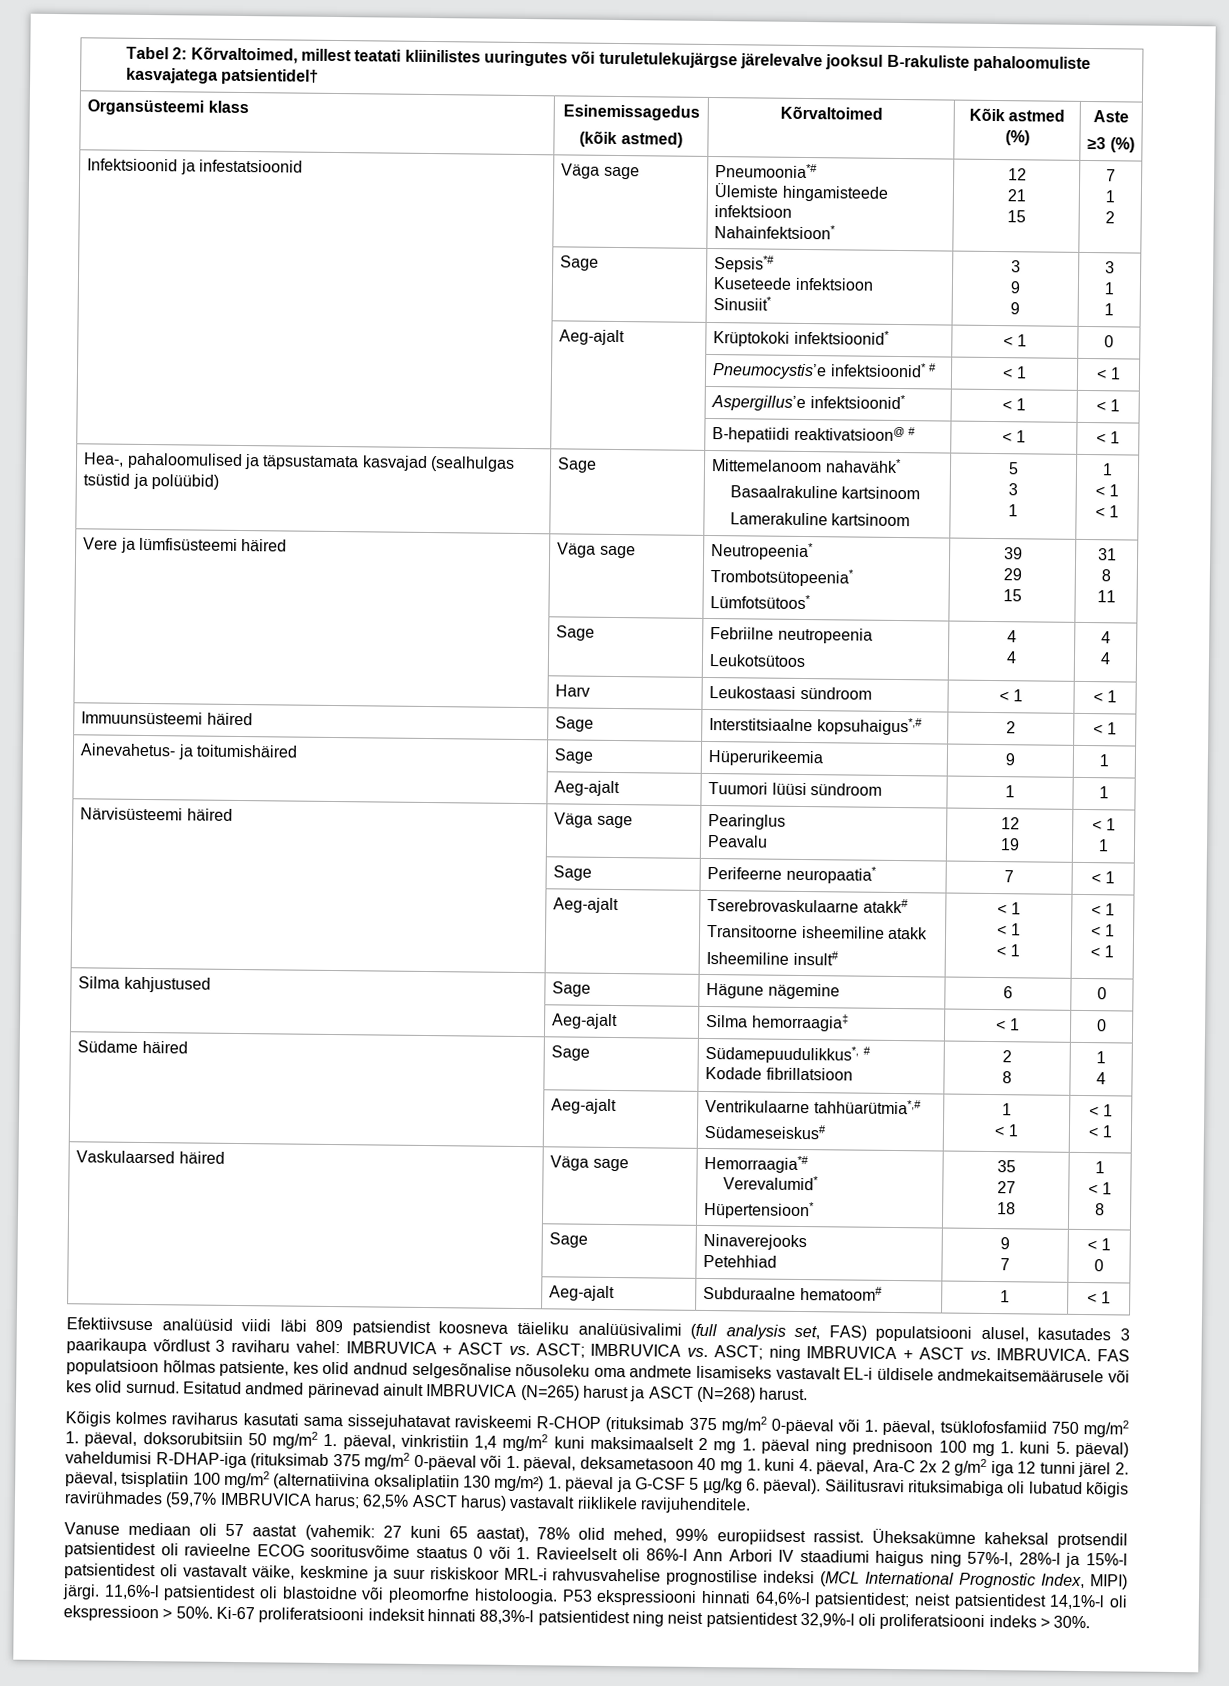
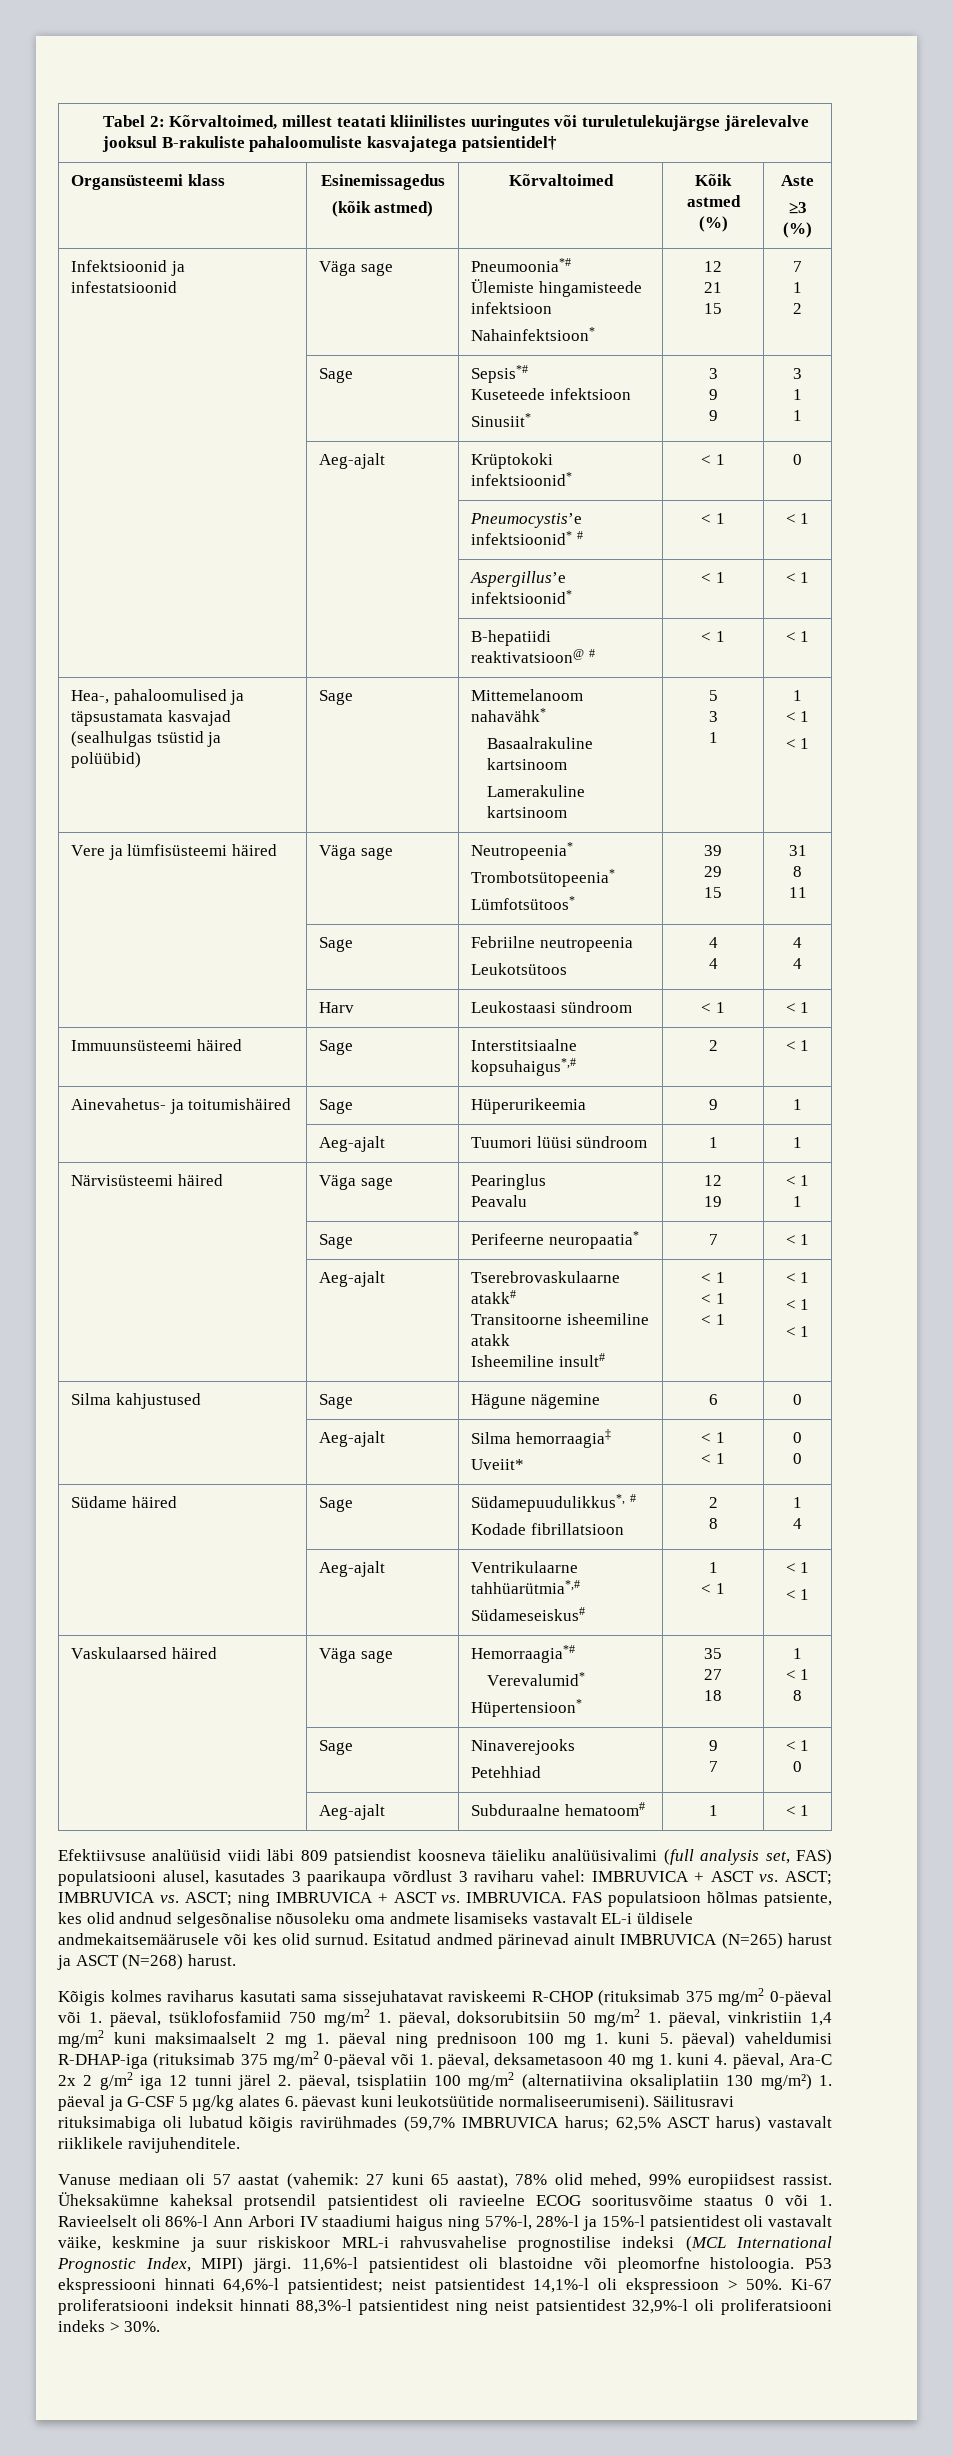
- | Aeg-ajalt | Silma hemorraagia‡ | < 1 | 0
+ | Aeg-ajalt | Silma hemorraagia‡
+ Uveiit* | < 1
+ < 1 | 0
+ 0
- Kõigis kolmes raviharus kasutati sama sissejuhatavat raviskeemi R-CHOP (rituksimab 375 mg/m2 0-päeval või 1. päeval, tsüklofosfamiid 750 mg/m2 1. päeval, doksorubitsiin 50 mg/m2 1. päeval, vinkristiin 1,4 mg/m2 kuni maksimaalselt 2 mg 1. päeval ning prednisoon 100 mg 1. kuni 5. päeval) vaheldumisi R-DHAP-iga (rituksimab 375 mg/m2 0-päeval või 1. päeval, deksametasoon 40 mg 1. kuni 4. päeval, Ara-C 2x 2 g/m2 iga 12 tunni järel 2. päeval, tsisplatiin 100 mg/m2 (alternatiivina oksaliplatiin 130 mg/m²) 1. päeval ja G-CSF 5 µg/kg 6. päeval).
+ Kõigis kolmes raviharus kasutati sama sissejuhatavat raviskeemi R-CHOP (rituksimab 375 mg/m2 0-päeval või 1. päeval, tsüklofosfamiid 750 mg/m2 1. päeval, doksorubitsiin 50 mg/m2 1. päeval, vinkristiin 1,4 mg/m2 kuni maksimaalselt 2 mg 1. päeval ning prednisoon 100 mg 1. kuni 5. päeval) vaheldumisi R-DHAP-iga (rituksimab 375 mg/m2 0-päeval või 1. päeval, deksametasoon 40 mg 1. kuni 4. päeval, Ara-C 2x 2 g/m2 iga 12 tunni järel 2. päeval, tsisplatiin 100 mg/m2 (alternatiivina oksaliplatiin 130 mg/m²) 1. päeval ja G-CSF 5 µg/kg alates 6. päevast kuni leukotsüütide normaliseerumiseni).

